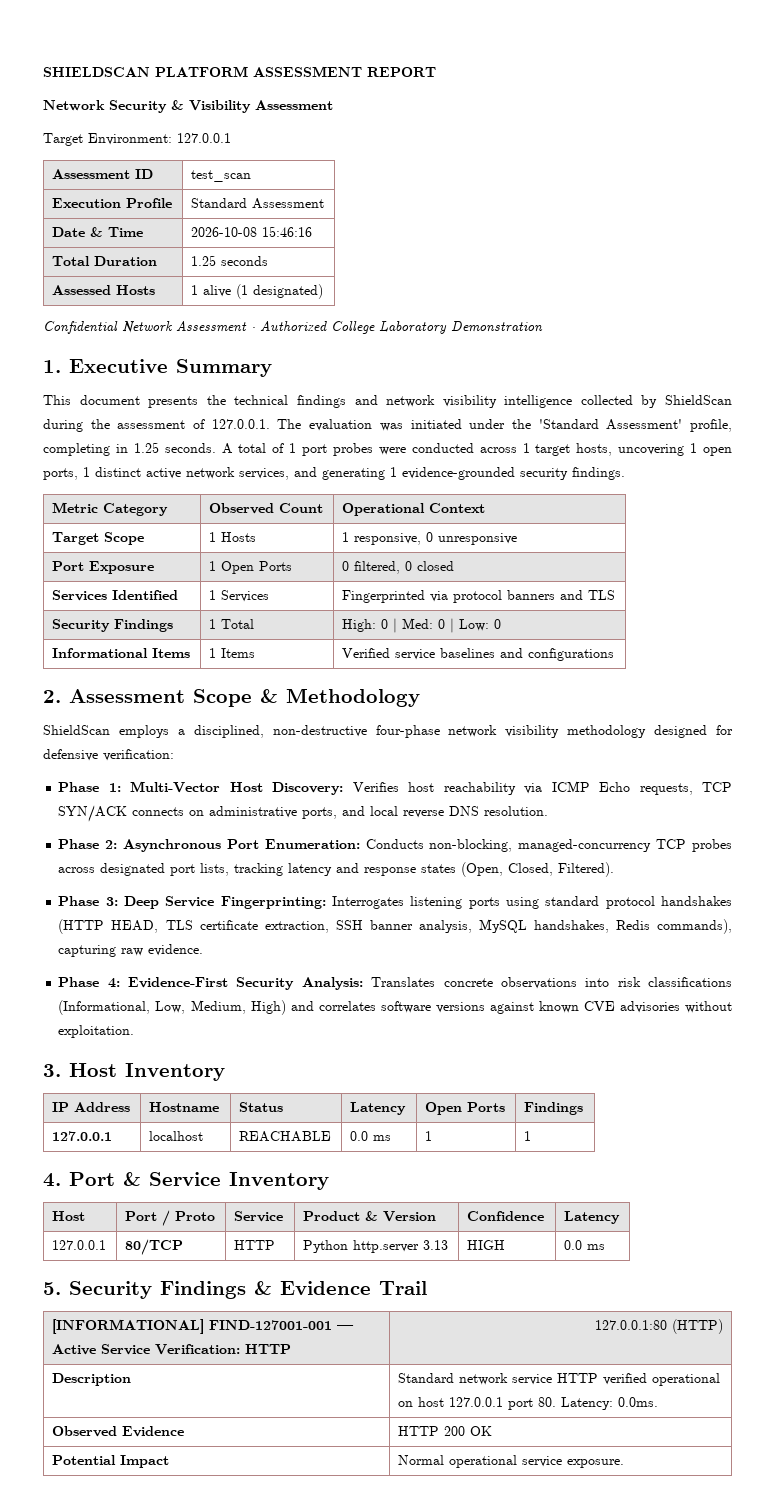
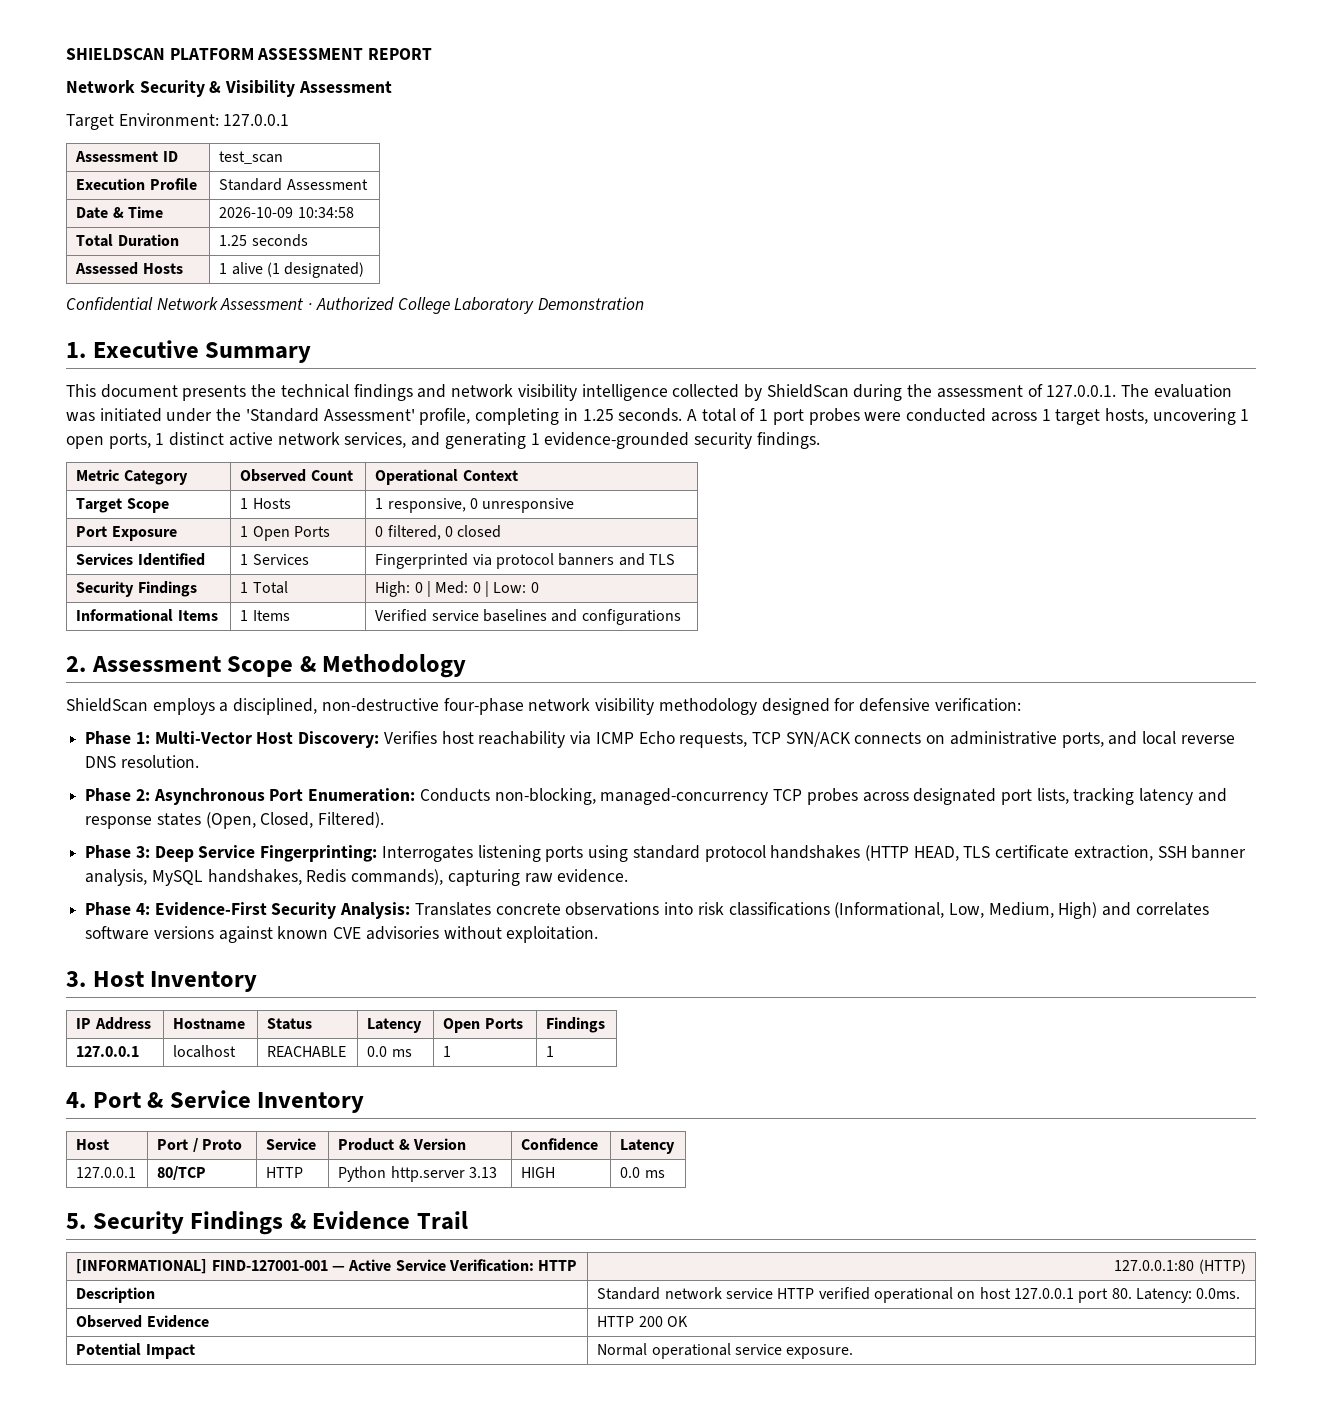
- Date & Time | 2026-10-08 15:46:16
+ Date & Time | 2026-10-09 10:34:58

